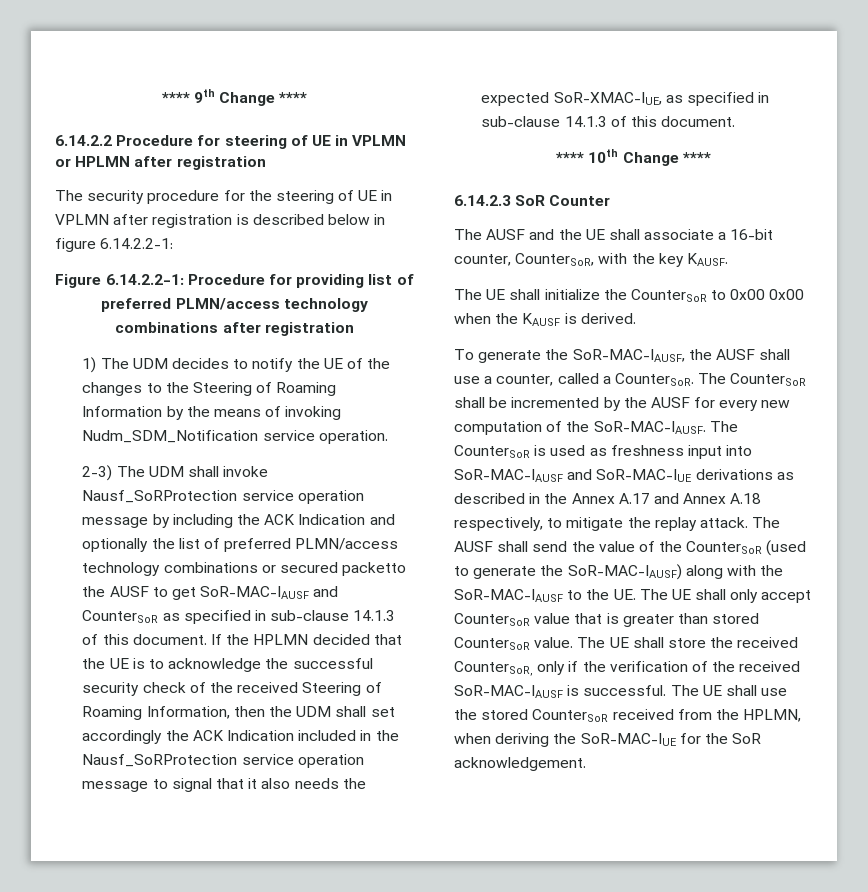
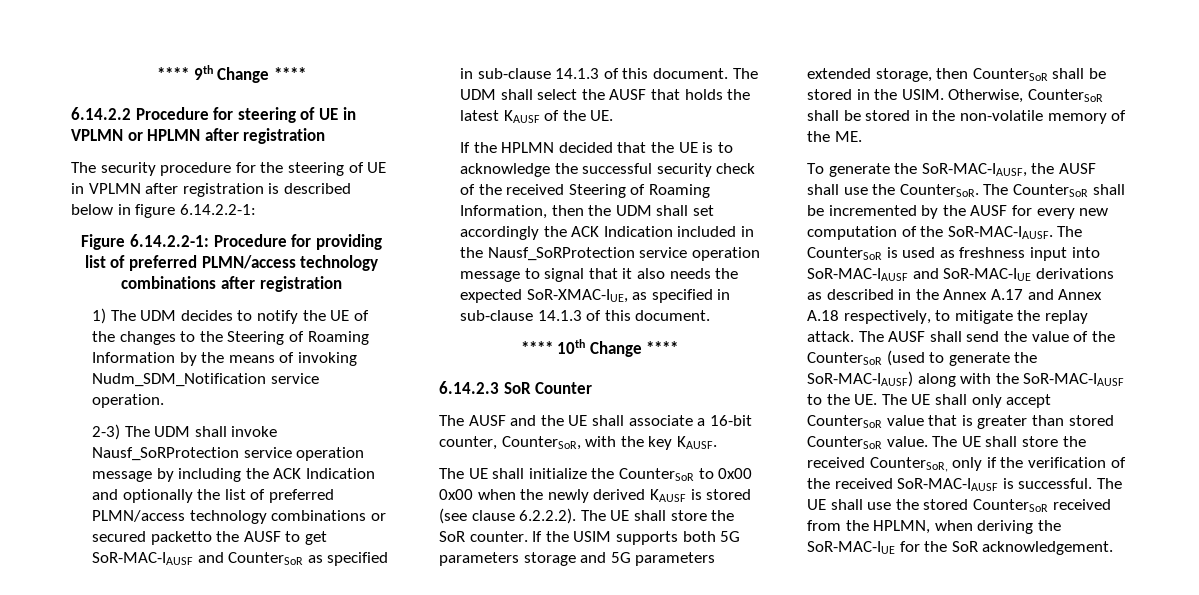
- 2-3) The UDM shall invoke Nausf_SoRProtection service operation message by including the ACK Indication and optionally the list of preferred PLMN/access technology combinations or secured packetto the AUSF to get SoR-MAC-IAUSF and CounterSoR as specified in sub-clause 14.1.3 of this document. If the HPLMN decided that the UE is to acknowledge the successful security check of the received Steering of Roaming Information, then the UDM shall set accordingly the ACK Indication included in the Nausf_SoRProtection service operation message to signal that it also needs the expected SoR-XMAC-IUE, as specified in sub-clause 14.1.3 of this document.
+ 2-3) The UDM shall invoke Nausf_SoRProtection service operation message by including the ACK Indication and optionally the list of preferred PLMN/access technology combinations or secured packetto the AUSF to get SoR-MAC-IAUSF and CounterSoR as specified in sub-clause 14.1.3 of this document. The UDM shall select the AUSF that holds the latest KAUSF of the UE.
+ If the HPLMN decided that the UE is to acknowledge the successful security check of the received Steering of Roaming Information, then the UDM shall set accordingly the ACK Indication included in the Nausf_SoRProtection service operation message to signal that it also needs the expected SoR-XMAC-IUE, as specified in sub-clause 14.1.3 of this document.
- The UE shall initialize the CounterSoR to 0x00 0x00 when the KAUSF is derived.
+ The UE shall initialize the CounterSoR to 0x00 0x00 when the newly derived KAUSF is stored (see clause 6.2.2.2). The UE shall store the SoR counter. If the USIM supports both 5G parameters storage and 5G parameters extended storage, then CounterSoR shall be stored in the USIM. Otherwise, CounterSoR shall be stored in the non-volatile memory of the ME.
- To generate the SoR-MAC-IAUSF, the AUSF shall use a counter, called a CounterSoR.
+ To generate the SoR-MAC-IAUSF, the AUSF shall use the CounterSoR.

